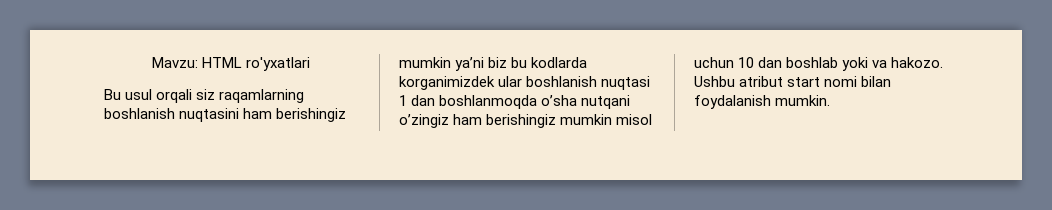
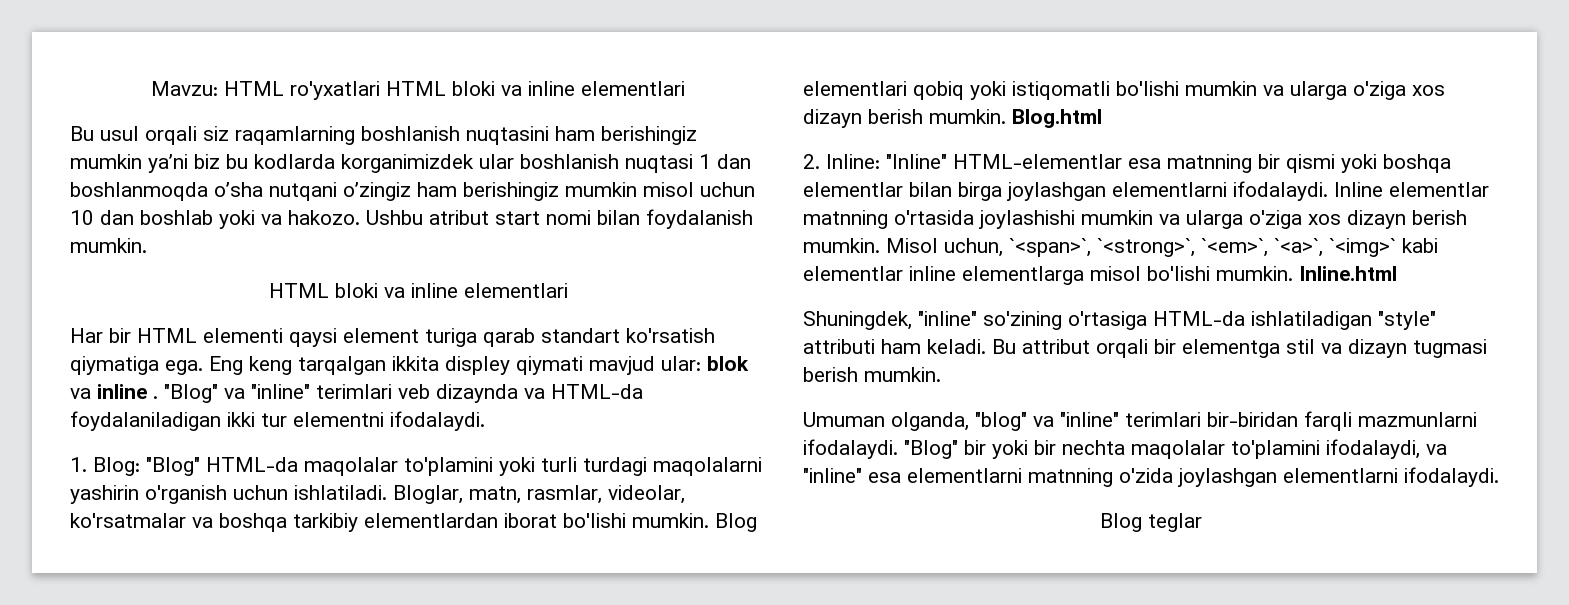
- Mavzu: HTML ro'yxatlari
+ Mavzu: HTML ro'yxatlari HTML bloki va inline elementlari
  Ushbu atribut start nomi bilan foydalanish mumkin.
+ HTML bloki va inline elementlari
+ Har bir HTML elementi qaysi element turiga qarab standart ko'rsatish qiymatiga ega. Eng keng tarqalgan ikkita displey qiymati mavjud ular: blok va inline . "Blog" va "inline" terimlari veb dizaynda va HTML-da foydalaniladigan ikki tur elementni ifodalaydi.
+ 1. Blog: "Blog" HTML-da maqolalar to'plamini yoki turli turdagi maqolalarni yashirin o'rganish uchun ishlatiladi. Bloglar, matn, rasmlar, videolar, ko'rsatmalar va boshqa tarkibiy elementlardan iborat bo'lishi mumkin. Blog elementlari qobiq yoki istiqomatli bo'lishi mumkin va ularga o'ziga xos dizayn berish mumkin. Blog.html
+ 2. Inline: "Inline" HTML-elementlar esa matnning bir qismi yoki boshqa elementlar bilan birga joylashgan elementlarni ifodalaydi. Inline elementlar matnning o'rtasida joylashishi mumkin va ularga o'ziga xos dizayn berish mumkin. Misol uchun, `<span>`, `<strong>`, `<em>`, `<a>`, `<img>` kabi elementlar inline elementlarga misol bo'lishi mumkin. Inline.html
+ Shuningdek, "inline" so'zining o'rtasiga HTML-da ishlatiladigan "style" attributi ham keladi. Bu attribut orqali bir elementga stil va dizayn tugmasi berish mumkin.
+ Umuman olganda, "blog" va "inline" terimlari bir-biridan farqli mazmunlarni ifodalaydi. "Blog" bir yoki bir nechta maqolalar to'plamini ifodalaydi, va "inline" esa elementlarni matnning o'zida joylashgan elementlarni ifodalaydi.
+ Blog teglar

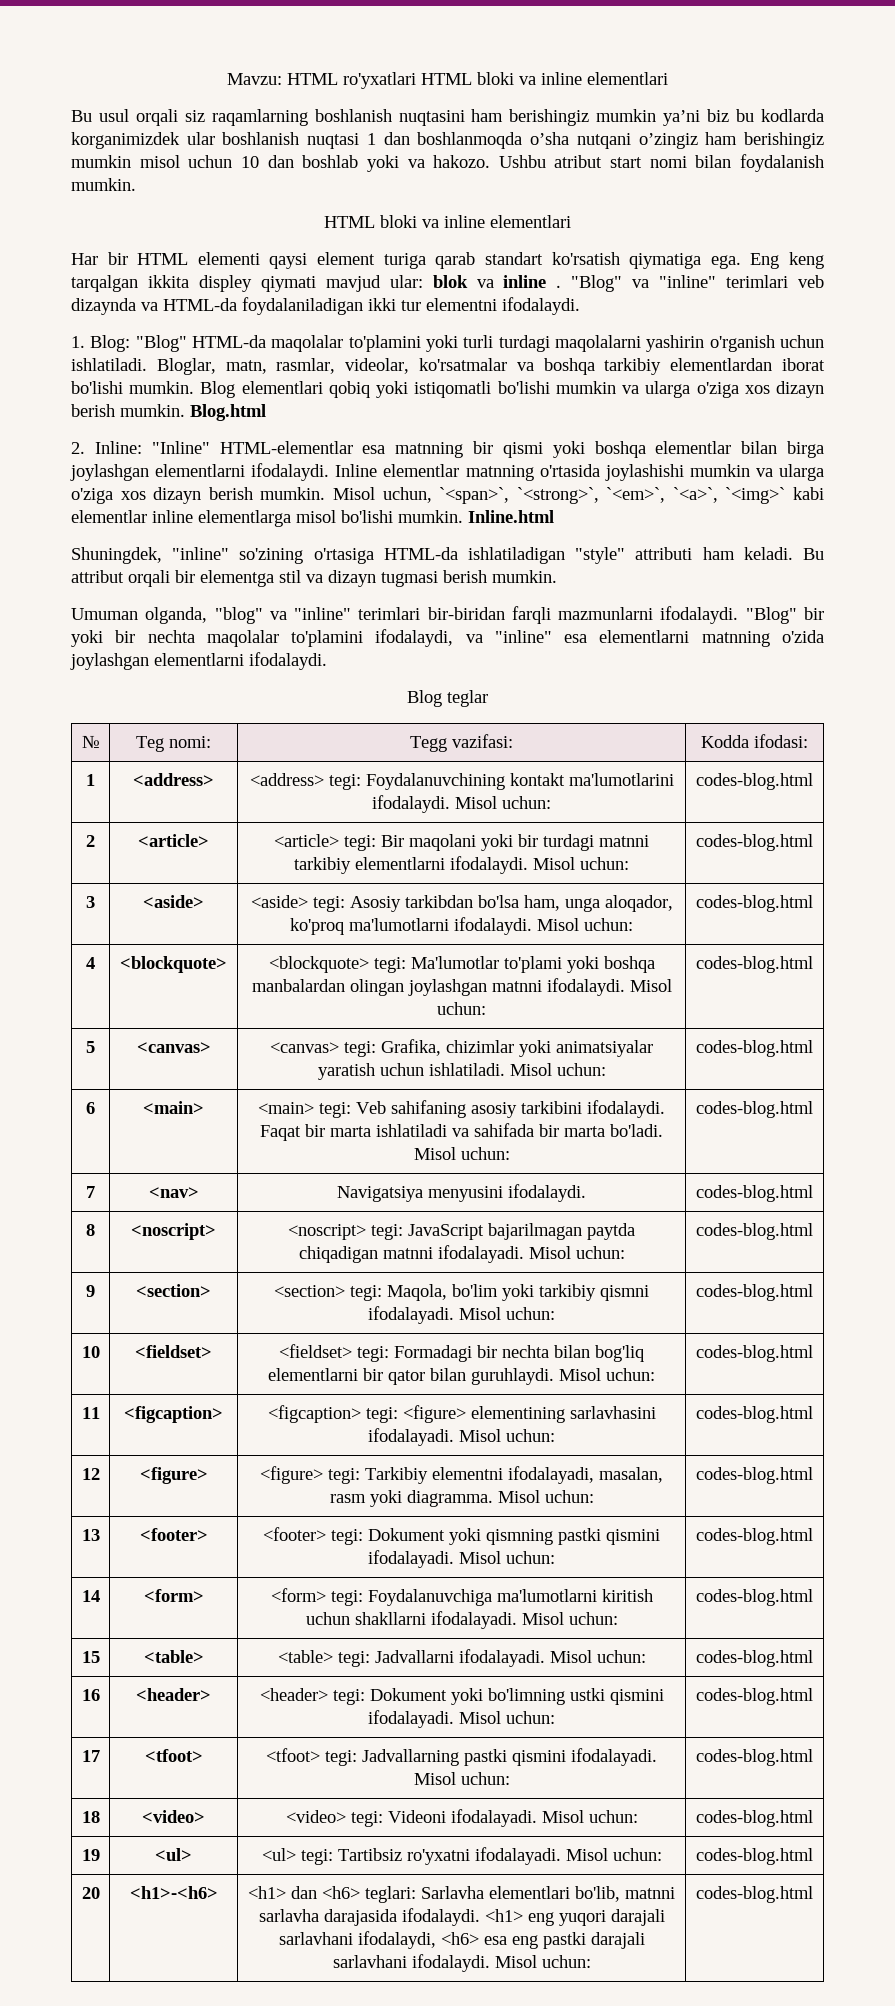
+ № | Teg nomi: | Tegg vazifasi: | Kodda ifodasi:
+ 1 | <address> | <address> tegi: Foydalanuvchining kontakt ma'lumotlarini ifodalaydi. Misol uchun: | codes-blog.html
+ 2 | <article> | <article> tegi: Bir maqolani yoki bir turdagi matnni tarkibiy elementlarni ifodalaydi. Misol uchun: | codes-blog.html
+ 3 | <aside> | <aside> tegi: Asosiy tarkibdan bo'lsa ham, unga aloqador, ko'proq ma'lumotlarni ifodalaydi. Misol uchun: | codes-blog.html
+ 4 | <blockquote> | <blockquote> tegi: Ma'lumotlar to'plami yoki boshqa manbalardan olingan joylashgan matnni ifodalaydi. Misol uchun: | codes-blog.html
+ 5 | <canvas> | <canvas> tegi: Grafika, chizimlar yoki animatsiyalar yaratish uchun ishlatiladi. Misol uchun: | codes-blog.html
+ 6 | <main> | <main> tegi: Veb sahifaning asosiy tarkibini ifodalaydi. Faqat bir marta ishlatiladi va sahifada bir marta bo'ladi. Misol uchun: | codes-blog.html
+ 7 | <nav> | Navigatsiya menyusini ifodalaydi. | codes-blog.html
+ 8 | <noscript> | <noscript> tegi: JavaScript bajarilmagan paytda chiqadigan matnni ifodalayadi. Misol uchun: | codes-blog.html
+ 9 | <section> | <section> tegi: Maqola, bo'lim yoki tarkibiy qismni ifodalayadi. Misol uchun: | codes-blog.html
+ 10 | <fieldset> | <fieldset> tegi: Formadagi bir nechta bilan bog'liq elementlarni bir qator bilan guruhlaydi. Misol uchun: | codes-blog.html
+ 11 | <figcaption> | <figcaption> tegi: <figure> elementining sarlavhasini ifodalayadi. Misol uchun: | codes-blog.html
+ 12 | <figure> | <figure> tegi: Tarkibiy elementni ifodalayadi, masalan, rasm yoki diagramma. Misol uchun: | codes-blog.html
+ 13 | <footer> | <footer> tegi: Dokument yoki qismning pastki qismini ifodalayadi. Misol uchun: | codes-blog.html
+ 14 | <form> | <form> tegi: Foydalanuvchiga ma'lumotlarni kiritish uchun shakllarni ifodalayadi. Misol uchun: | codes-blog.html
+ 15 | <table> | <table> tegi: Jadvallarni ifodalayadi. Misol uchun: | codes-blog.html
+ 16 | <header> | <header> tegi: Dokument yoki bo'limning ustki qismini ifodalayadi. Misol uchun: | codes-blog.html
+ 17 | <tfoot> | <tfoot> tegi: Jadvallarning pastki qismini ifodalayadi. Misol uchun: | codes-blog.html
+ 18 | <video> | <video> tegi: Videoni ifodalayadi. Misol uchun: | codes-blog.html
+ 19 | <ul> | <ul> tegi: Tartibsiz ro'yxatni ifodalayadi. Misol uchun: | codes-blog.html
+ 20 | <h1>-<h6> | <h1> dan <h6> teglari: Sarlavha elementlari bo'lib, matnni sarlavha darajasida ifodalaydi. <h1> eng yuqori darajali sarlavhani ifodalaydi, <h6> esa eng pastki darajali sarlavhani ifodalaydi. Misol uchun: | codes-blog.html

